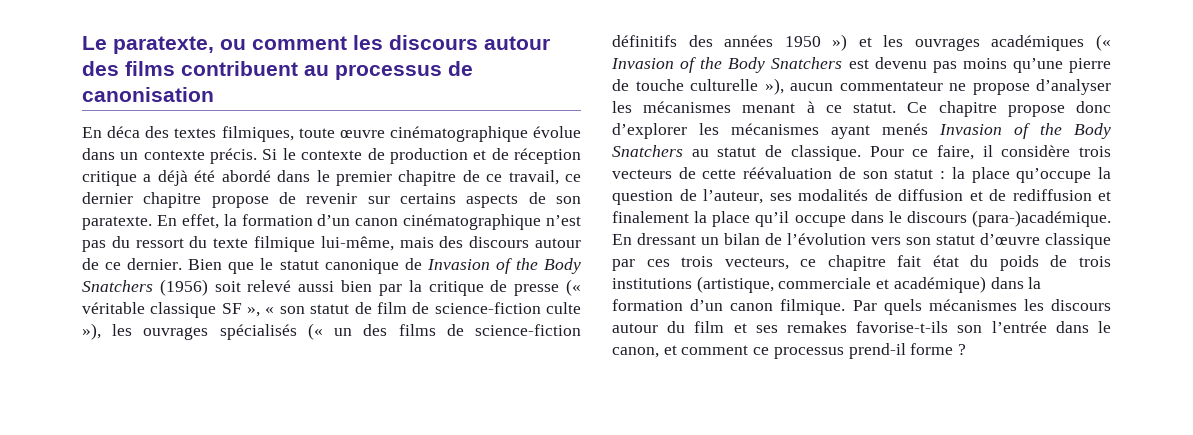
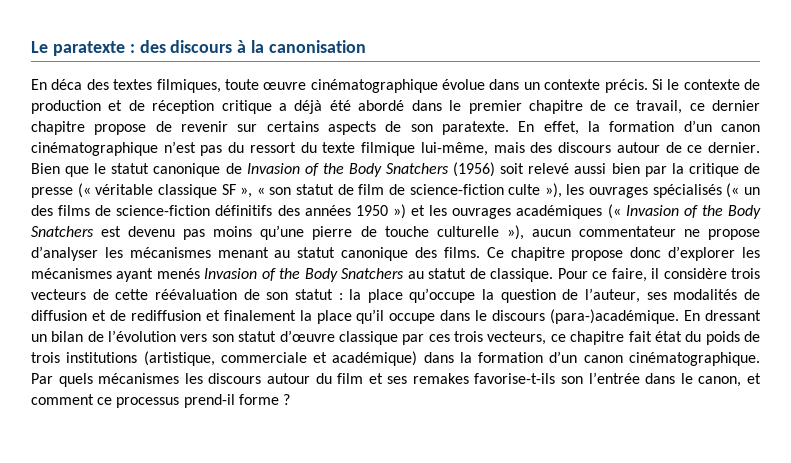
- Le paratexte, ou comment les discours autour des films contribuent au processus de canonisation
+ Le paratexte : des discours à la canonisation
- Bien que le statut canonique de Invasion of the Body Snatchers (1956) soit relevé aussi bien par la critique de presse (« véritable classique SF », « son statut de film de science-fiction culte »), les ouvrages spécialisés (« un des films de science-fiction définitifs des années 1950 ») et les ouvrages académiques (« Invasion of the Body Snatchers est devenu pas moins qu’une pierre de touche culturelle »), aucun commentateur ne propose d’analyser les mécanismes menant à ce statut.
+ Bien que le statut canonique de Invasion of the Body Snatchers (1956) soit relevé aussi bien par la critique de presse (« véritable classique SF », « son statut de film de science-fiction culte »), les ouvrages spécialisés (« un des films de science-fiction définitifs des années 1950 ») et les ouvrages académiques (« Invasion of the Body Snatchers est devenu pas moins qu’une pierre de touche culturelle »), aucun commentateur ne propose d’analyser les mécanismes menant au statut canonique des films.
- En dressant un bilan de l’évolution vers son statut d’œuvre classique par ces trois vecteurs, ce chapitre fait état du poids de trois institutions (artistique, commerciale et académique) dans la formation d’un canon filmique.
+ En dressant un bilan de l’évolution vers son statut d’œuvre classique par ces trois vecteurs, ce chapitre fait état du poids de trois institutions (artistique, commerciale et académique) dans la formation d’un canon cinématographique.

